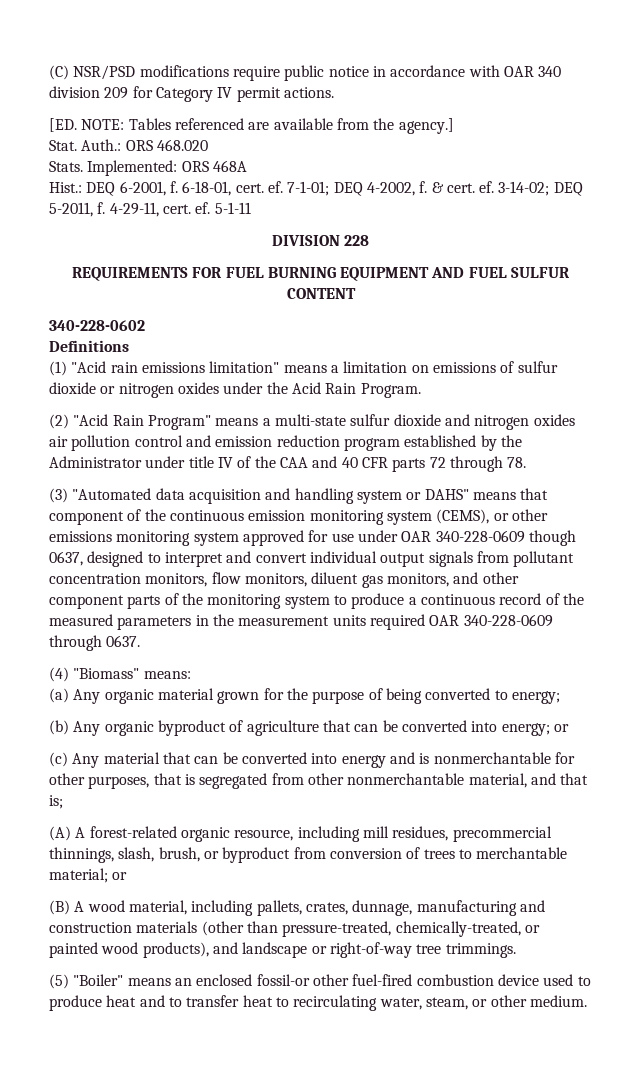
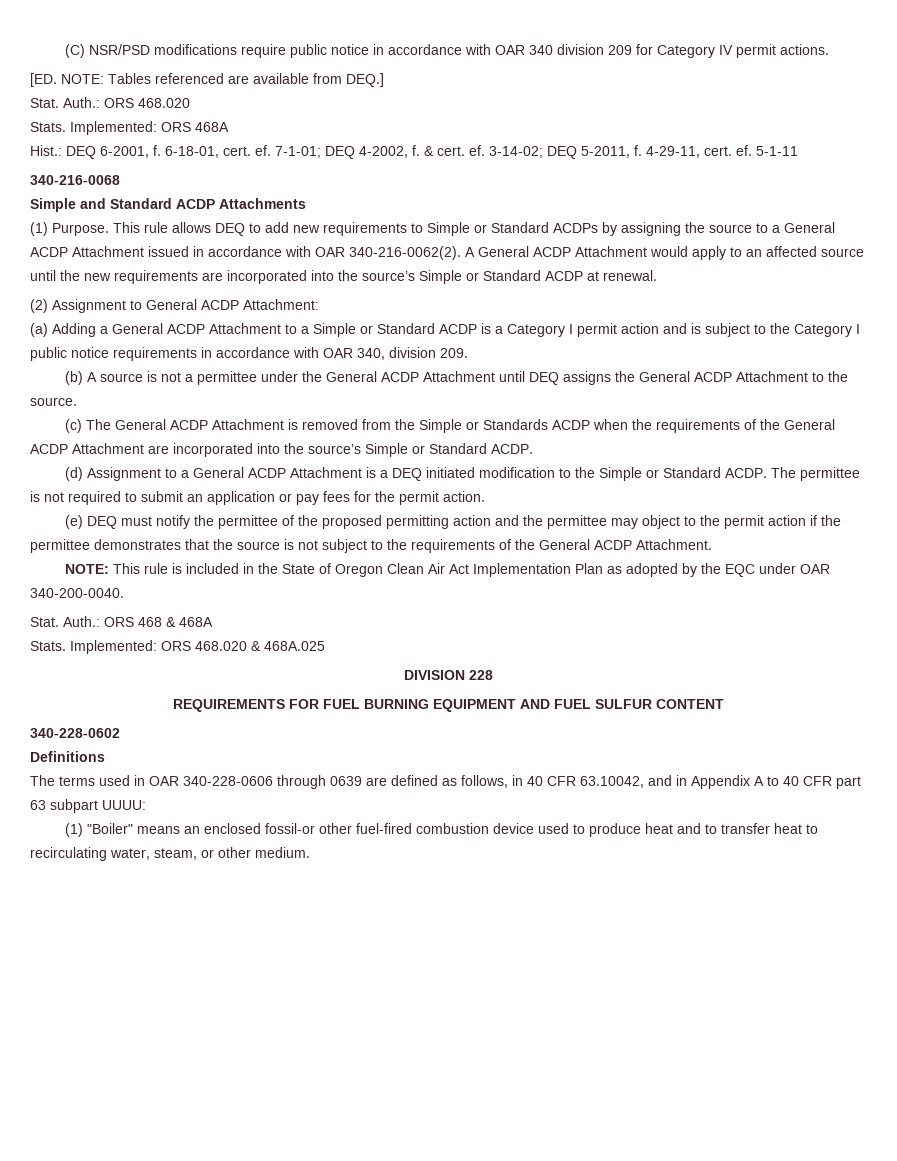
- [ED. NOTE: Tables referenced are available from the agency.]
+ [ED. NOTE: Tables referenced are available from DEQ.]
+ 340-216-0068
+ Simple and Standard ACDP Attachments
+ (1) Purpose. This rule allows DEQ to add new requirements to Simple or Standard ACDPs by assigning the source to a General ACDP Attachment issued in accordance with OAR 340-216-0062(2). A General ACDP Attachment would apply to an affected source until the new requirements are incorporated into the source’s Simple or Standard ACDP at renewal.
+ (2) Assignment to General ACDP Attachment:
+ (a) Adding a General ACDP Attachment to a Simple or Standard ACDP is a Category I permit action and is subject to the Category I public notice requirements in accordance with OAR 340, division 209.
+ (b) A source is not a permittee under the General ACDP Attachment until DEQ assigns the General ACDP Attachment to the source.
+ (c) The General ACDP Attachment is removed from the Simple or Standards ACDP when the requirements of the General ACDP Attachment are incorporated into the source’s Simple or Standard ACDP.
+ (d) Assignment to a General ACDP Attachment is a DEQ initiated modification to the Simple or Standard ACDP. The permittee is not required to submit an application or pay fees for the permit action.
+ (e) DEQ must notify the permittee of the proposed permitting action and the permittee may object to the permit action if the permittee demonstrates that the source is not subject to the requirements of the General ACDP Attachment.
+ NOTE: This rule is included in the State of Oregon Clean Air Act Implementation Plan as adopted by the EQC under OAR 340-200-0040.
+ Stat. Auth.: ORS 468 & 468A
+ Stats. Implemented: ORS 468.020 & 468A.025
- (1) "Acid rain emissions limitation" means a limitation on emissions of sulfur dioxide or nitrogen oxides under the Acid Rain Program.
- (2) "Acid Rain Program" means a multi-state sulfur dioxide and nitrogen oxides air pollution control and emission reduction program established by the Administrator under title IV of the CAA and 40 CFR parts 72 through 78.
- (3) "Automated data acquisition and handling system or DAHS" means that component of the continuous emission monitoring system (CEMS), or other emissions monitoring system approved for use under OAR 340-228-0609 though 0637, designed to interpret and convert individual output signals from pollutant concentration monitors, flow monitors, diluent gas monitors, and other component parts of the monitoring system to produce a continuous record of the measured parameters in the measurement units required OAR 340-228-0609 through 0637.
- (4) "Biomass" means:
- (a) Any organic material grown for the purpose of being converted to energy;
- (b) Any organic byproduct of agriculture that can be converted into energy; or
- (c) Any material that can be converted into energy and is nonmerchantable for other purposes, that is segregated from other nonmerchantable material, and that is;
- (A) A forest-related organic resource, including mill residues, precommercial thinnings, slash, brush, or byproduct from conversion of trees to merchantable material; or
- (B) A wood material, including pallets, crates, dunnage, manufacturing and construction materials (other than pressure-treated, chemically-treated, or painted wood products), and landscape or right-of-way tree trimmings.
- (5) "Boiler" means an enclosed fossil-or other fuel-fired combustion device used to produce heat and to transfer heat to recirculating water, steam, or other medium.
+ The terms used in OAR 340-228-0606 through 0639 are defined as follows, in 40 CFR 63.10042, and in Appendix A to 40 CFR part 63 subpart UUUU:
+ (1) "Boiler" means an enclosed fossil-or other fuel-fired combustion device used to produce heat and to transfer heat to recirculating water, steam, or other medium.

